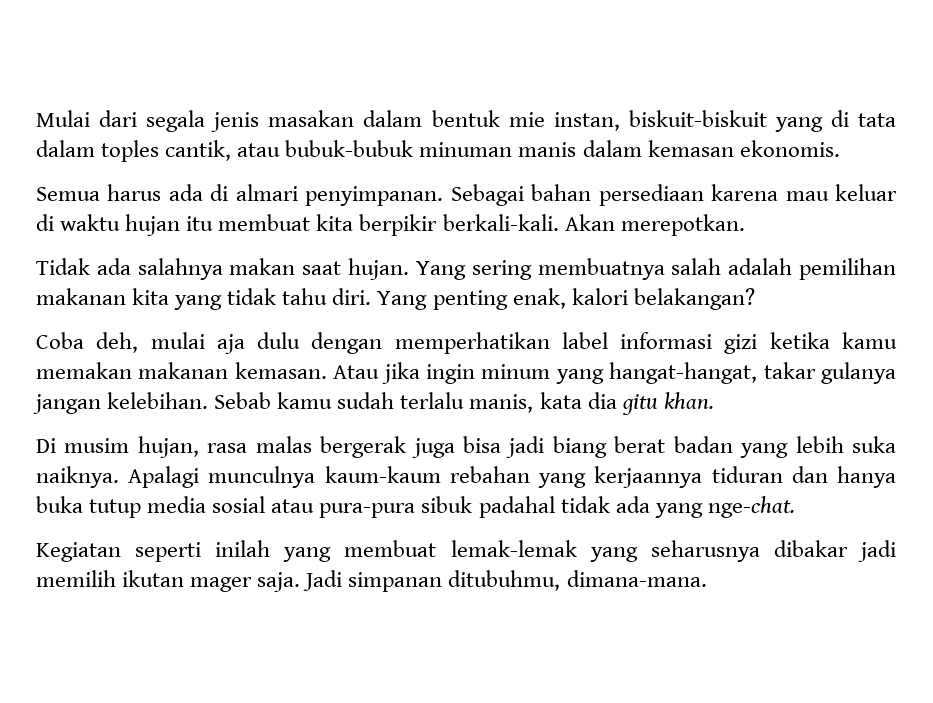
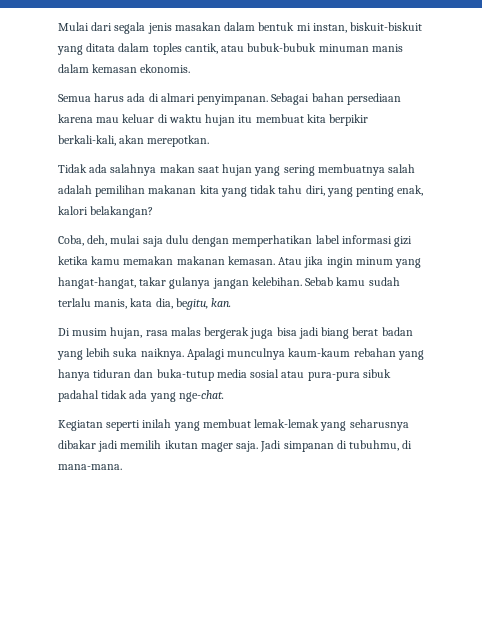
- Mulai dari segala jenis masakan dalam bentuk mie instan, biskuit-biskuit yang di tata dalam toples cantik, atau bubuk-bubuk minuman manis dalam kemasan ekonomis.
+ Mulai dari segala jenis masakan dalam bentuk mi instan, biskuit-biskuit yang ditata dalam toples cantik, atau bubuk-bubuk minuman manis dalam kemasan ekonomis.
- Sebagai bahan persediaan karena mau keluar di waktu hujan itu membuat kita berpikir berkali-kali. Akan merepotkan.
+ Sebagai bahan persediaan karena mau keluar di waktu hujan itu membuat kita berpikir berkali-kali, akan merepotkan.
- Tidak ada salahnya makan saat hujan. Yang sering membuatnya salah adalah pemilihan makanan kita yang tidak tahu diri. Yang penting enak, kalori belakangan?
+ Tidak ada salahnya makan saat hujan yang sering membuatnya salah adalah pemilihan makanan kita yang tidak tahu diri, yang penting enak, kalori belakangan?
- Coba deh, mulai aja dulu dengan memperhatikan label informasi gizi ketika kamu memakan makanan kemasan.
+ Coba, deh, mulai saja dulu dengan memperhatikan label informasi gizi ketika kamu memakan makanan kemasan.
- Sebab kamu sudah terlalu manis, kata dia gitu khan.
+ Sebab kamu sudah terlalu manis, kata dia, begitu, kan.
- Apalagi munculnya kaum-kaum rebahan yang kerjaannya tiduran dan hanya buka tutup media sosial atau pura-pura sibuk padahal tidak ada yang nge-chat.
+ Apalagi munculnya kaum-kaum rebahan yang hanya tiduran dan buka-tutup media sosial atau pura-pura sibuk padahal tidak ada yang nge-chat.
- Jadi simpanan ditubuhmu, dimana-mana.
+ Jadi simpanan di tubuhmu, di mana-mana.

